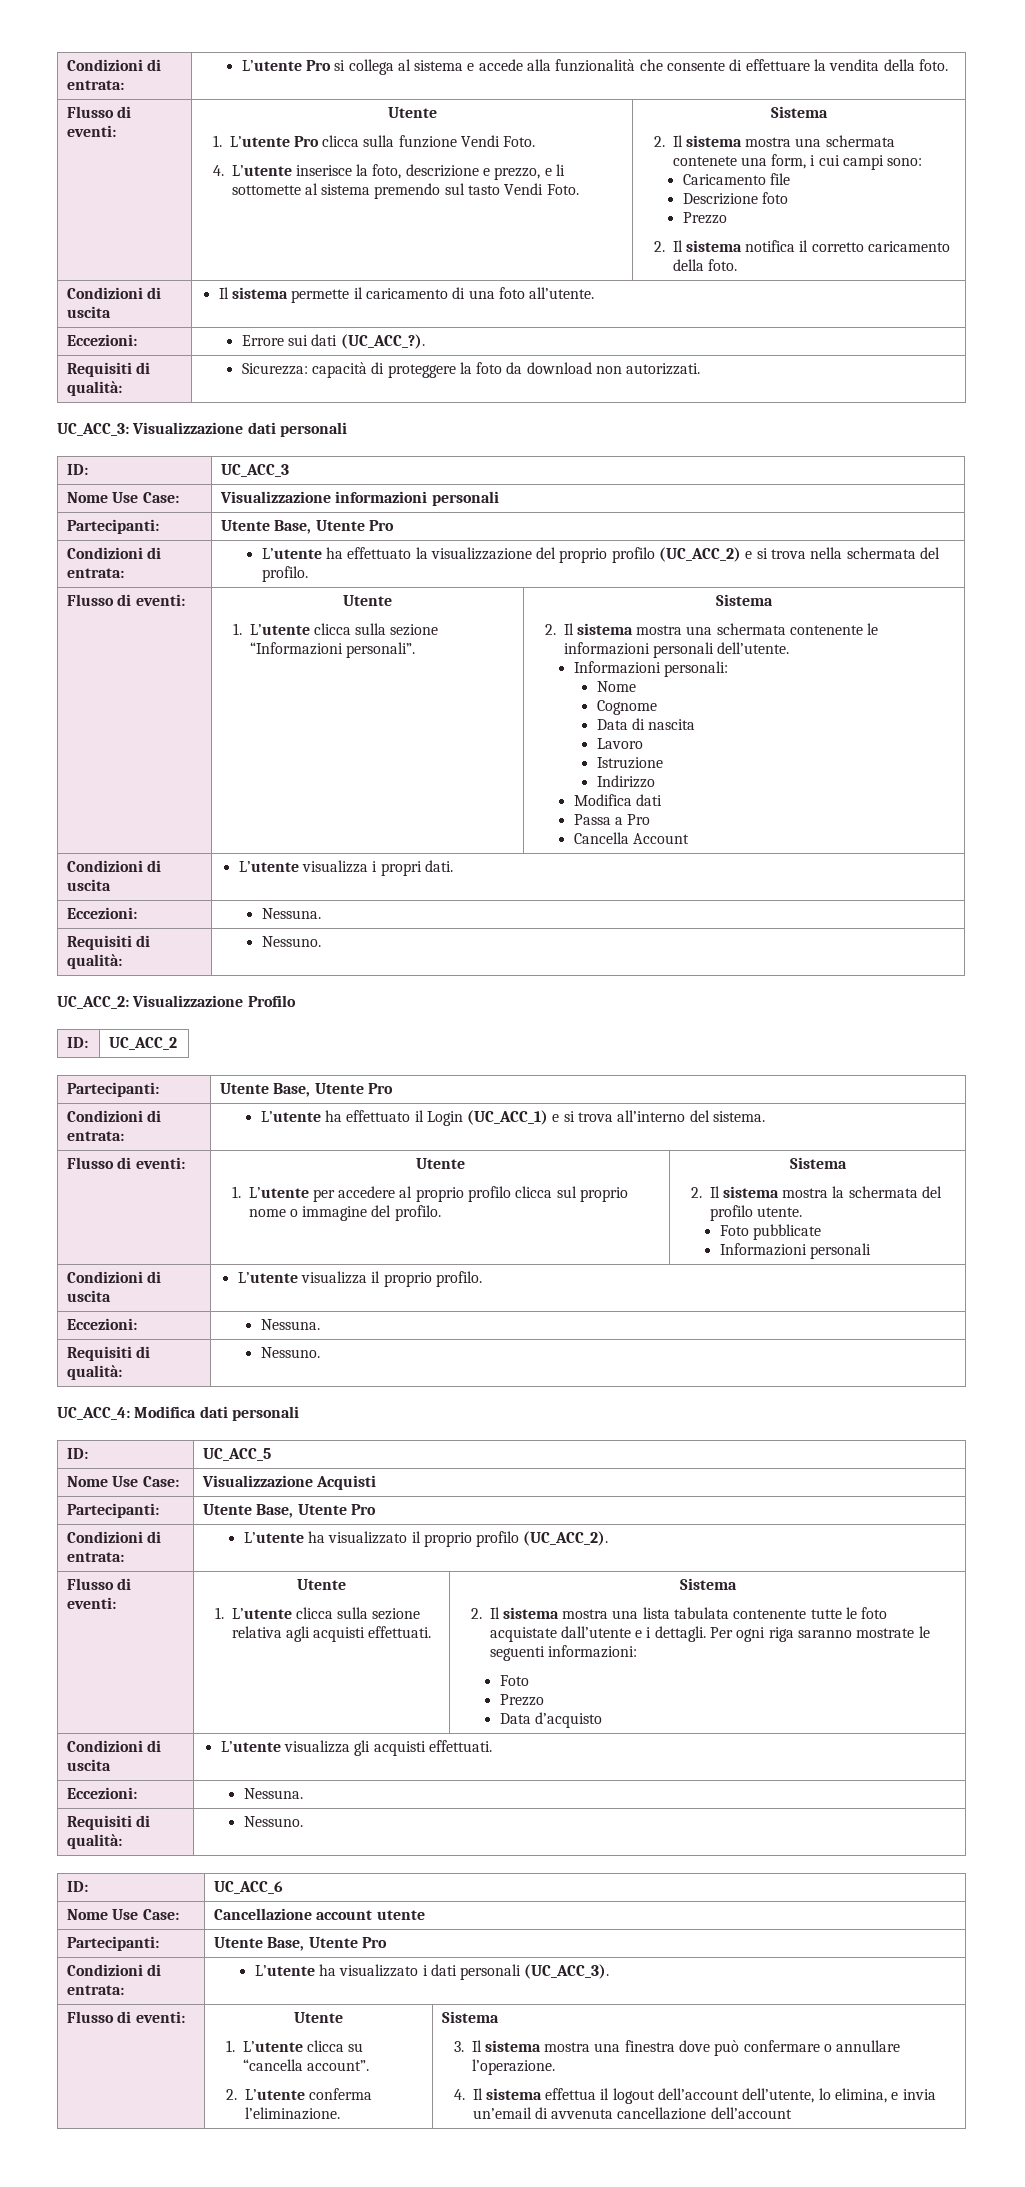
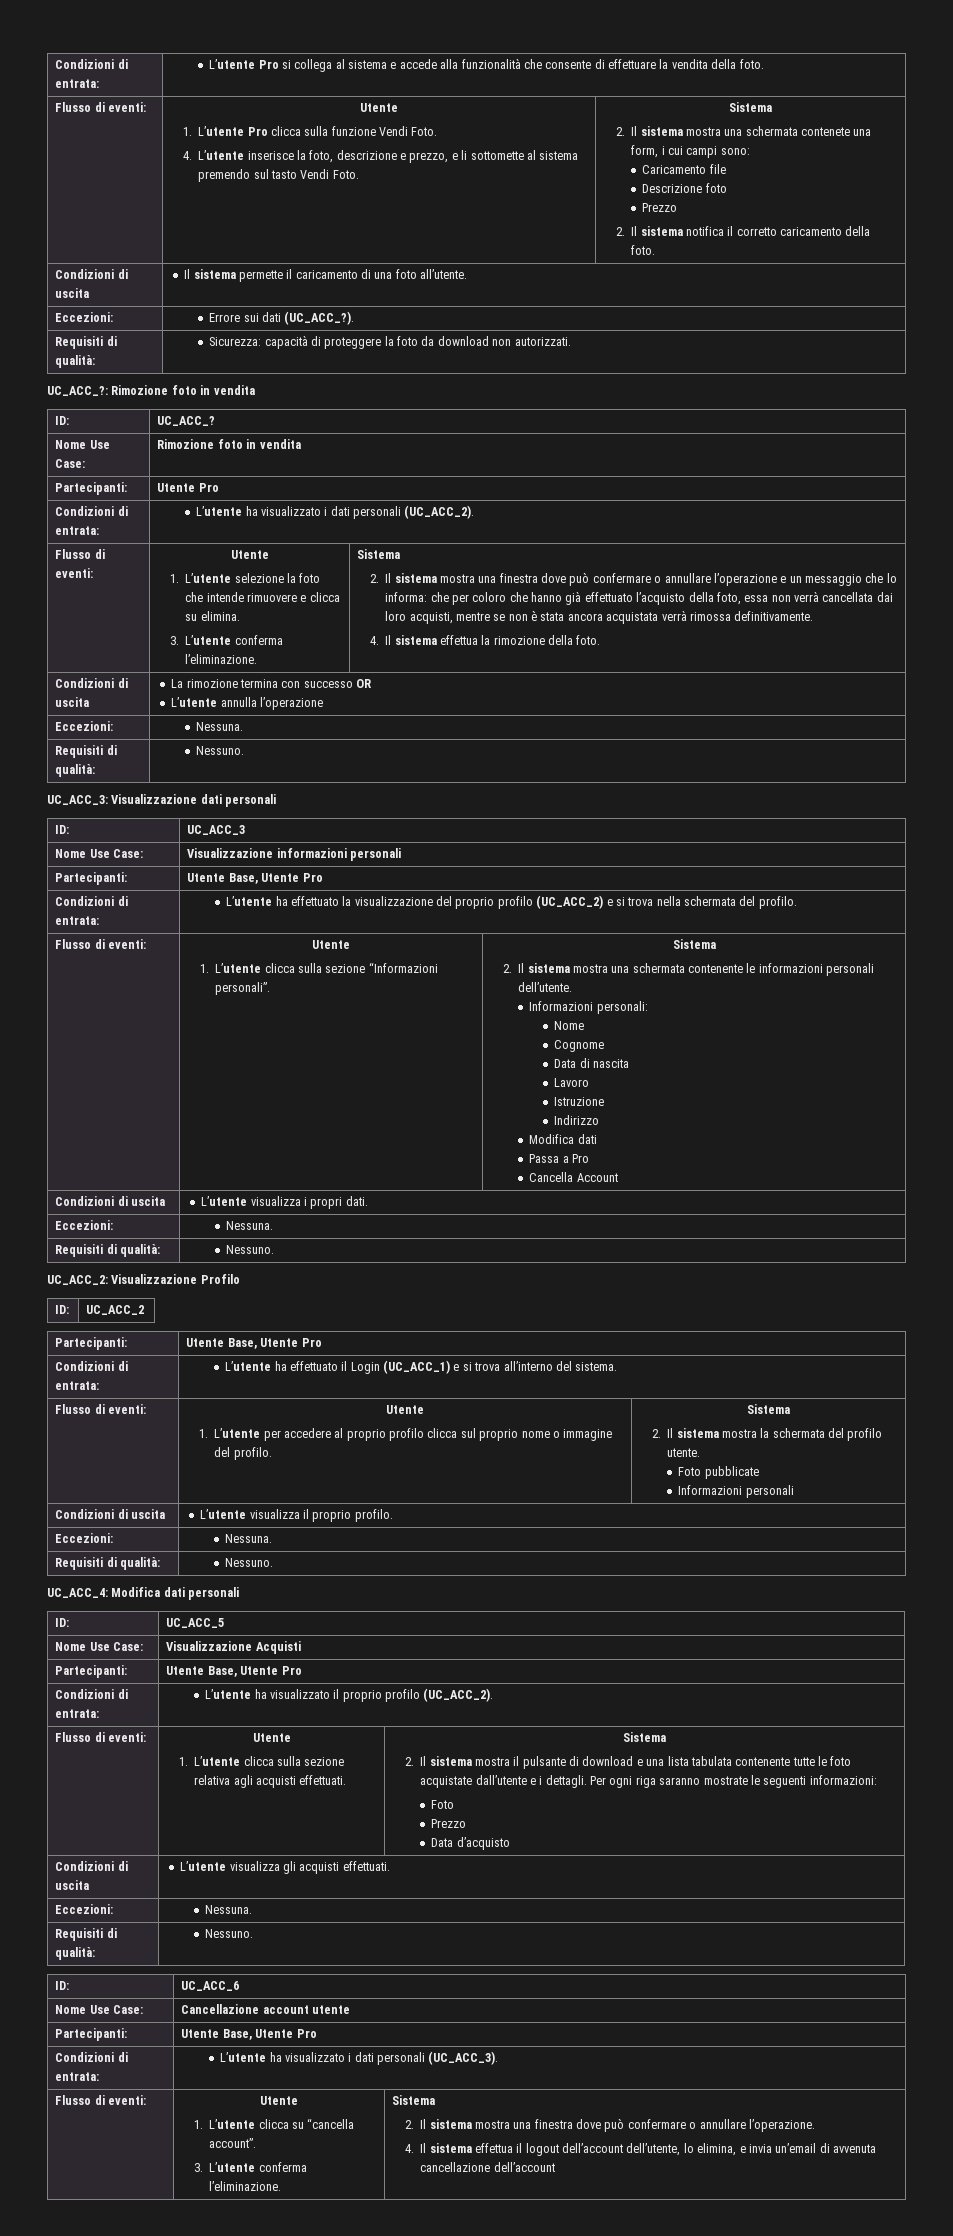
+ UC_ACC_?: Rimozione foto in vendita
+ ID: | UC_ACC_?
+ Nome Use Case: | Rimozione foto in vendita
+ Partecipanti: | Utente Pro
+ Condizioni di entrata: | L’utente ha visualizzato i dati personali (UC_ACC_2).
+ Flusso di eventi: | Utente
+ 1. L’utente selezione la foto che intende rimuovere e clicca su elimina.
+ 3. L’utente conferma l’eliminazione. | Sistema
+ 2. Il sistema mostra una finestra dove può confermare o annullare l’operazione e un messaggio che lo informa: che per coloro che hanno già effettuato l’acquisto della foto, essa non verrà cancellata dai loro acquisti, mentre se non è stata ancora acquistata verrà rimossa definitivamente.
+ 4. Il sistema effettua la rimozione della foto.
+ Condizioni di uscita | La rimozione termina con successo OR
+ L’utente annulla l’operazione
+ Eccezioni: | Nessuna.
+ Requisiti di qualità: | Nessuno.
- 2. Il sistema mostra una lista tabulata contenente tutte le foto acquistate dall’utente e i dettagli.
+ 2. Il sistema mostra il pulsante di download e una lista tabulata contenente tutte le foto acquistate dall’utente e i dettagli.
  1. L’utente clicca su “cancella account”.
- 2. L’utente conferma l’eliminazione. | Sistema
- 3. Il sistema mostra una finestra dove può confermare o annullare l’operazione.
+ 3. L’utente conferma l’eliminazione. | Sistema
+ 2. Il sistema mostra una finestra dove può confermare o annullare l’operazione.

